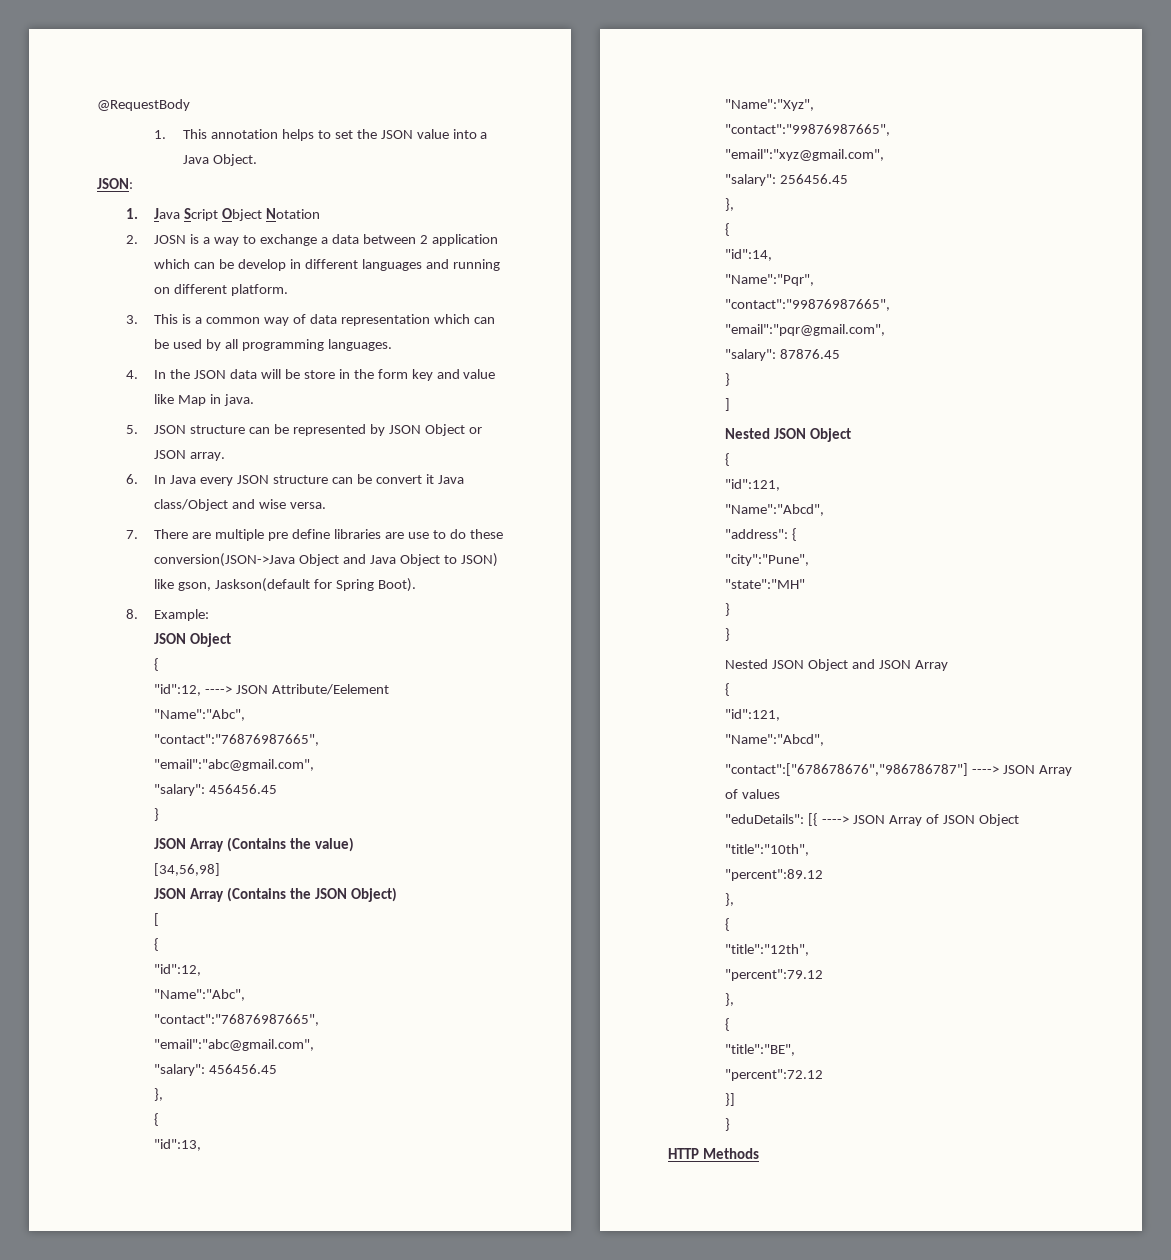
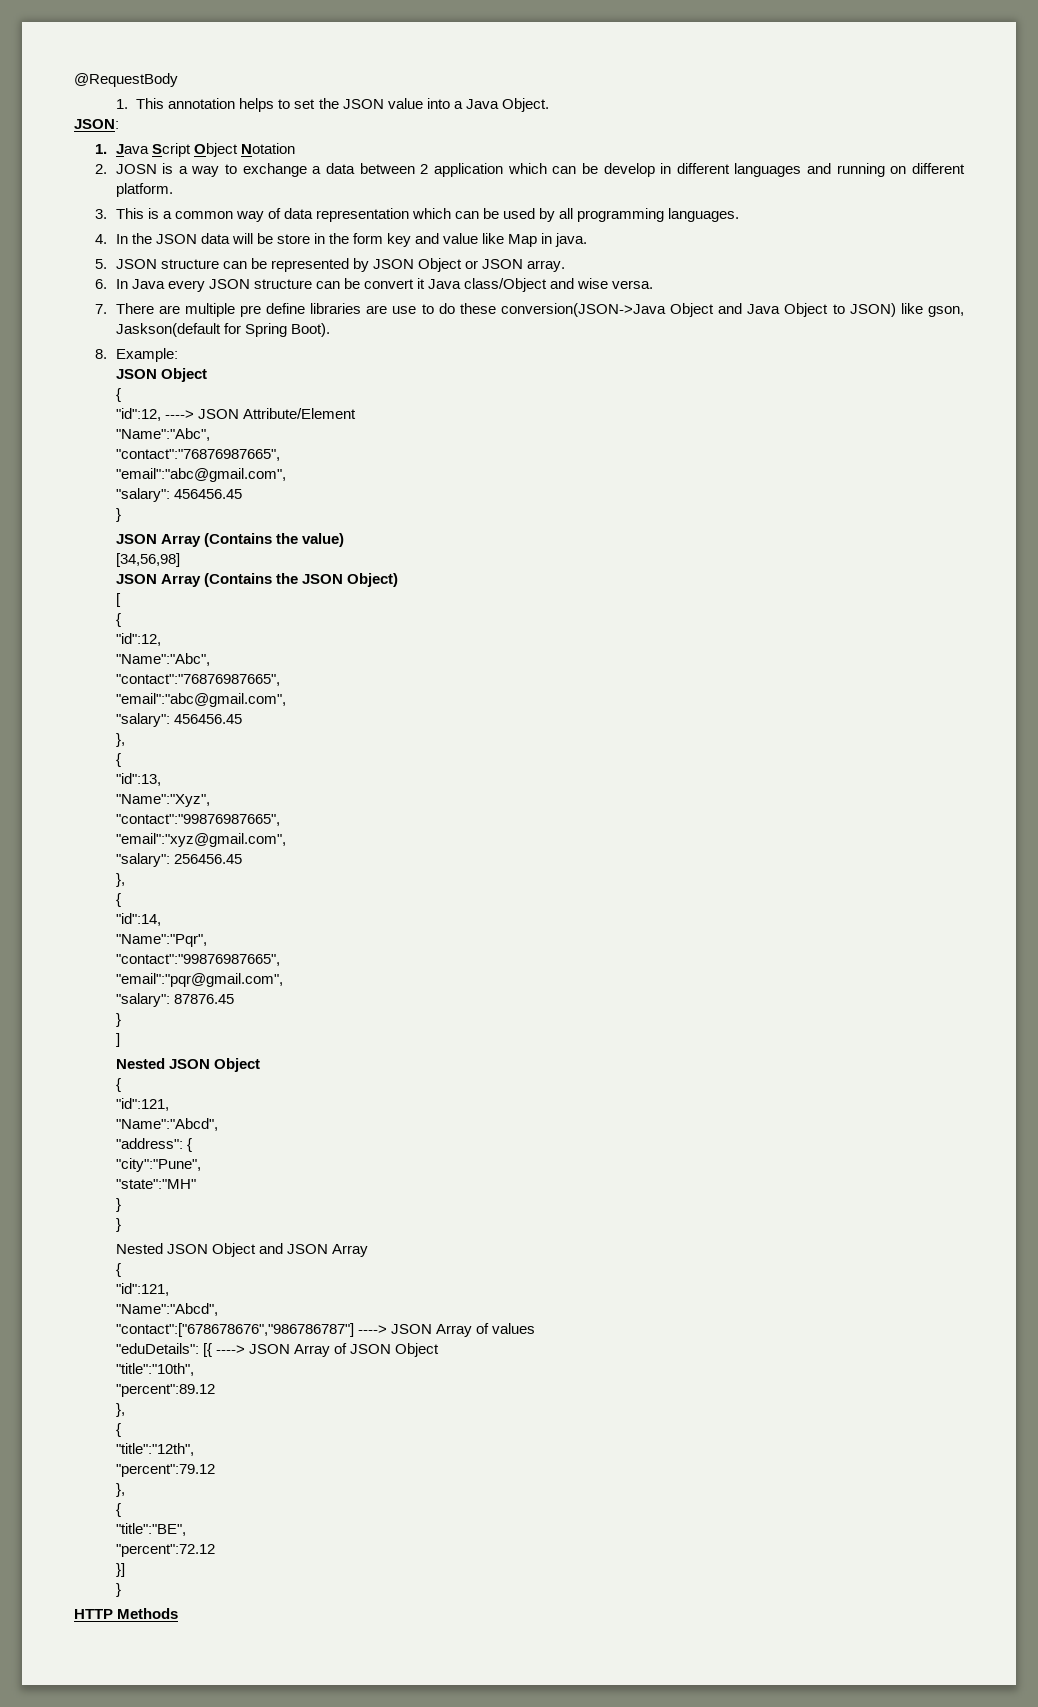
- "id":12, ----> JSON Attribute/Eelement
+ "id":12, ----> JSON Attribute/Element

